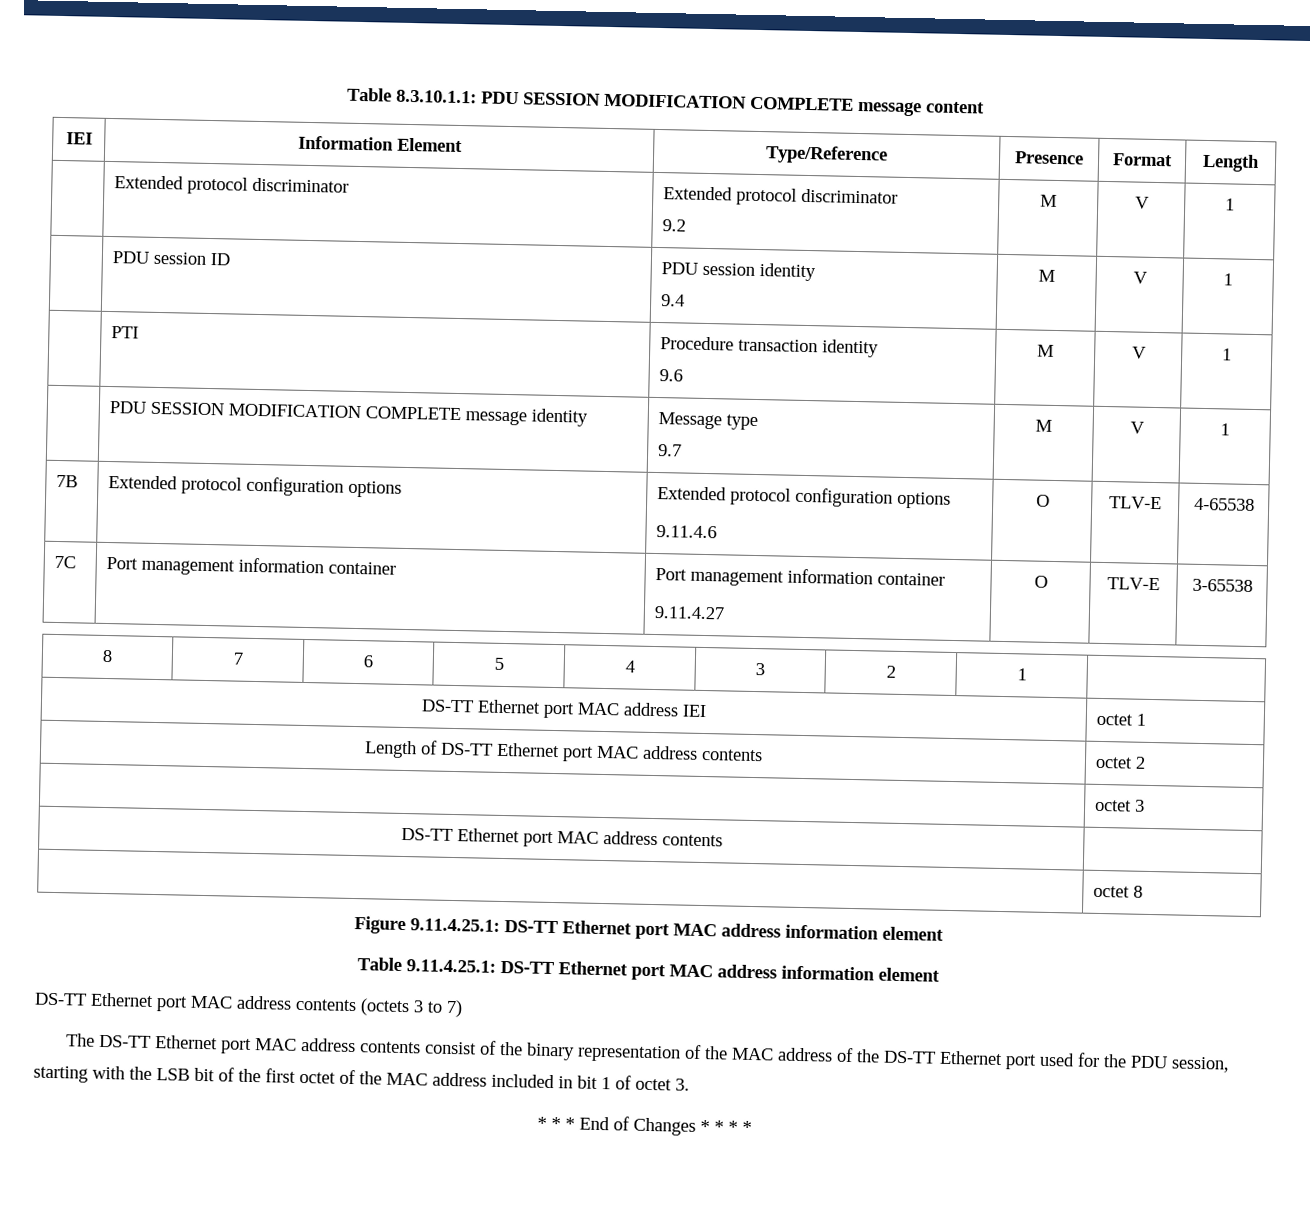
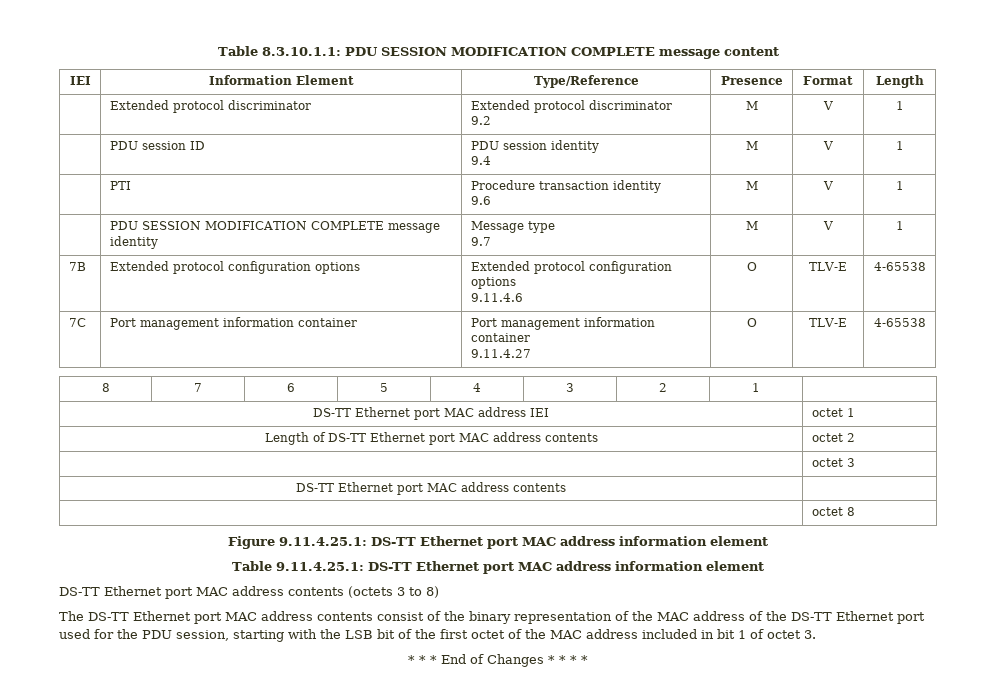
  7C | Port management information container | Port management information container
- 9.11.4.27 | O | TLV-E | 3-65538
+ 9.11.4.27 | O | TLV-E | 4-65538
- DS-TT Ethernet port MAC address contents (octets 3 to 7)
+ DS-TT Ethernet port MAC address contents (octets 3 to 8)

